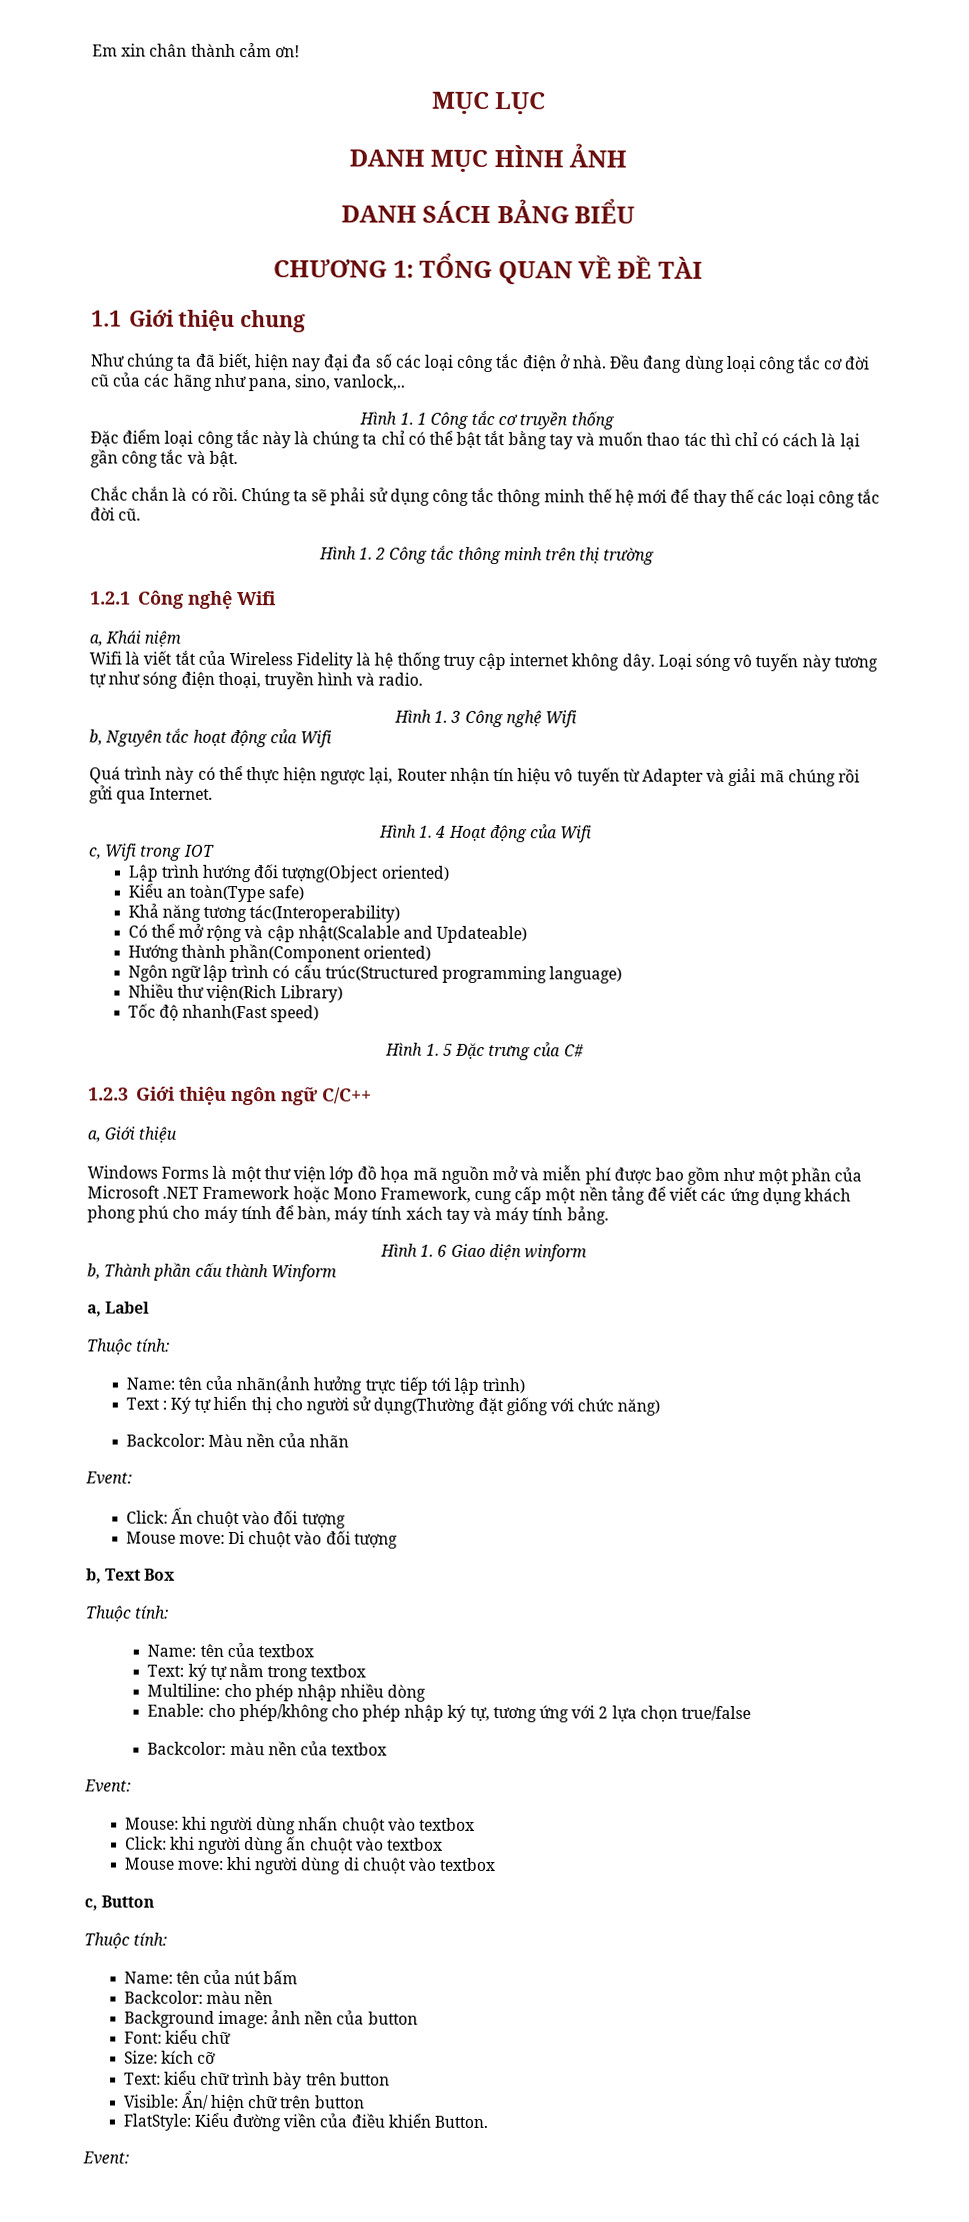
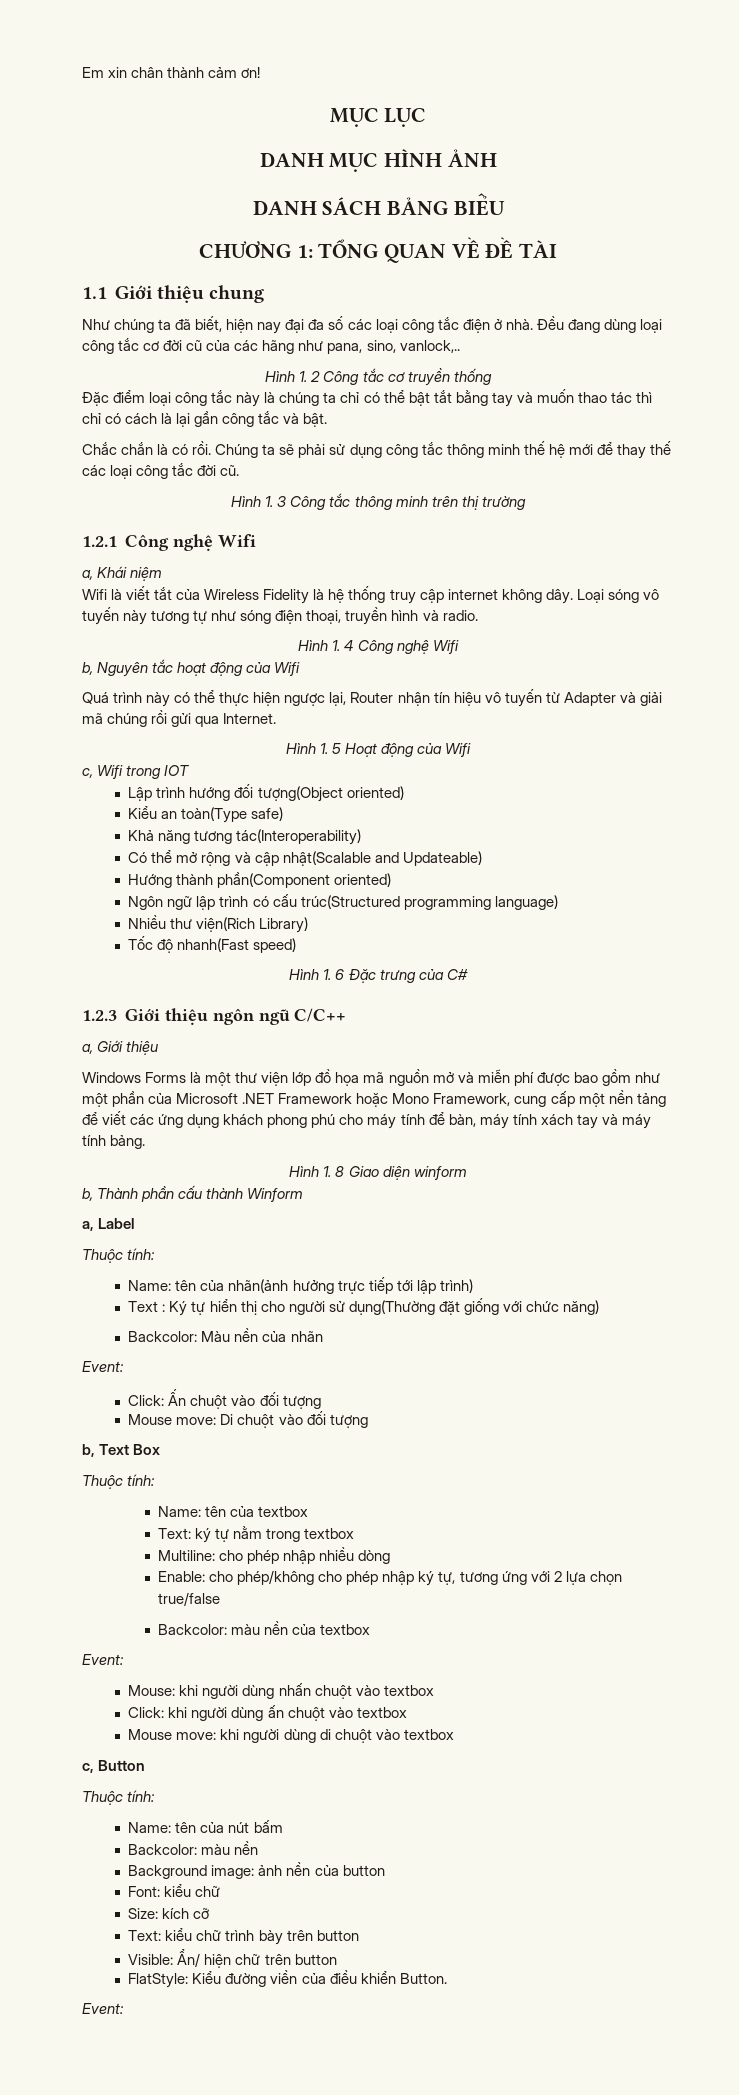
- Hình 1. 1 Công tắc cơ truyền thống
+ Hình 1. 2 Công tắc cơ truyền thống
- Hình 1. 2 Công tắc thông minh trên thị trường
+ Hình 1. 3 Công tắc thông minh trên thị trường
- Hình 1. 3 Công nghệ Wifi
+ Hình 1. 4 Công nghệ Wifi
- Hình 1. 4 Hoạt động của Wifi
+ Hình 1. 5 Hoạt động của Wifi
- Hình 1. 5 Đặc trưng của C#
+ Hình 1. 6 Đặc trưng của C#
- Hình 1. 6 Giao diện winform
+ Hình 1. 8 Giao diện winform

